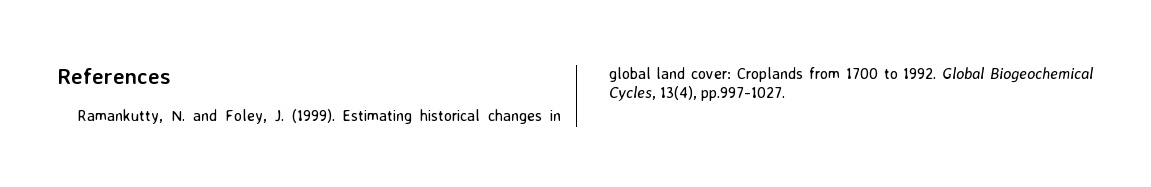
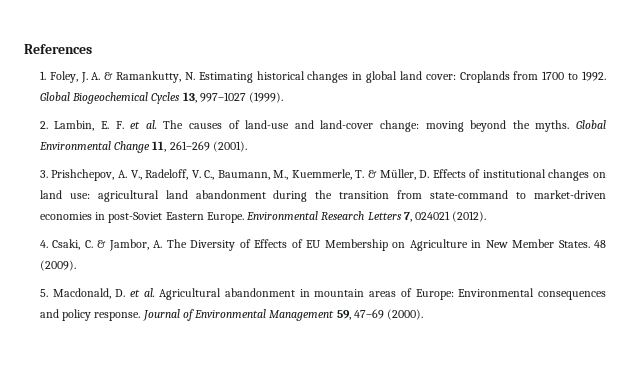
- Ramankutty, N. and Foley, J. (1999). Estimating historical changes in global land cover: Croplands from 1700 to 1992.
+ 1. Foley, J. A. & Ramankutty, N. Estimating historical changes in global land cover: Croplands from 1700 to 1992.
- Global Biogeochemical Cycles, 13(4), pp.997-1027.
+ Global Biogeochemical Cycles 13, 997–1027 (1999).
+ 2. Lambin, E. F. et al. The causes of land-use and land-cover change: moving beyond the myths. Global Environmental Change 11, 261–269 (2001).
+ 3. Prishchepov, A. V., Radeloff, V. C., Baumann, M., Kuemmerle, T. & Müller, D. Effects of institutional changes on land use: agricultural land abandonment during the transition from state-command to market-driven economies in post-Soviet Eastern Europe. Environmental Research Letters 7, 024021 (2012).
+ 4. Csaki, C. & Jambor, A. The Diversity of Effects of EU Membership on Agriculture in New Member States. 48 (2009).
+ 5. Macdonald, D. et al. Agricultural abandonment in mountain areas of Europe: Environmental consequences and policy response. Journal of Environmental Management 59, 47–69 (2000).

